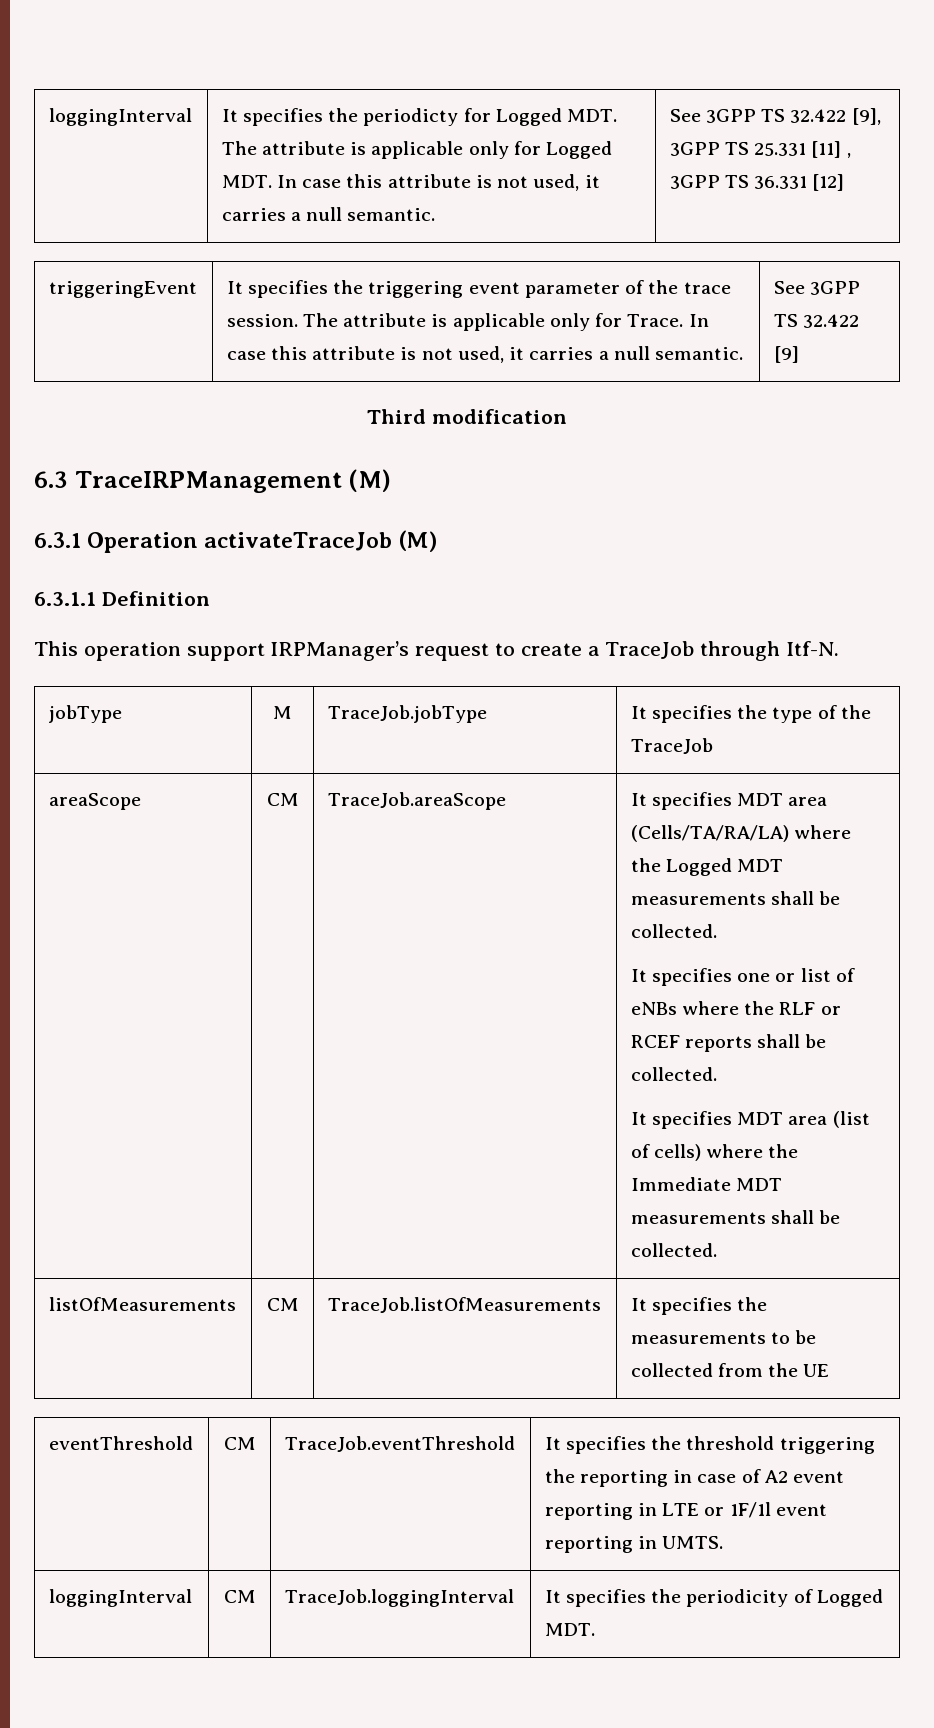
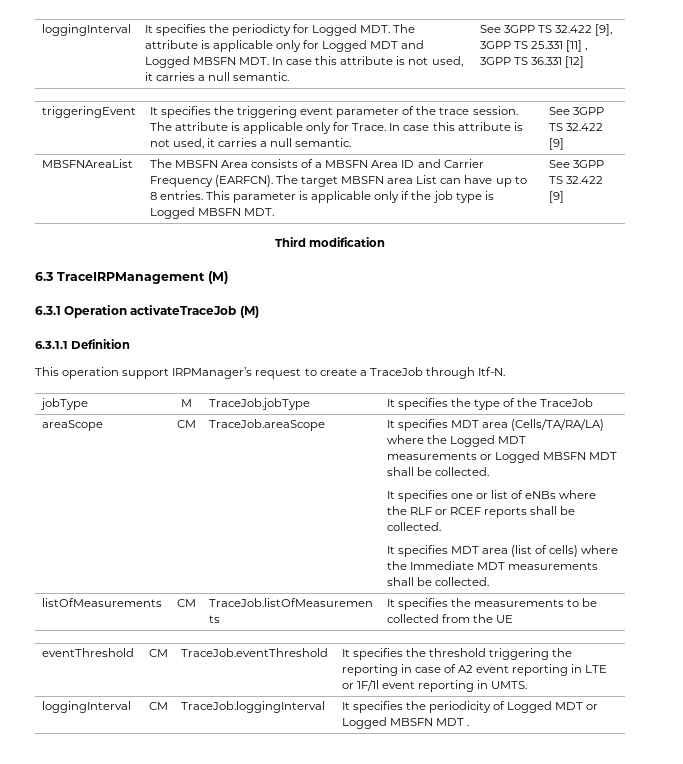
- It specifies the periodicty for Logged MDT. The attribute is applicable only for Logged MDT. In case this attribute is not used, it carries a null semantic.
+ It specifies the periodicty for Logged MDT. The attribute is applicable only for Logged MDT and Logged MBSFN MDT. In case this attribute is not used, it carries a null semantic.
+ MBSFNAreaList | The MBSFN Area consists of a MBSFN Area ID and Carrier Frequency (EARFCN). The target MBSFN area List can have up to 8 entries. This parameter is applicable only if the job type is Logged MBSFN MDT. | See 3GPP TS 32.422 [9]
- It specifies MDT area (Cells/TA/RA/LA) where the Logged MDT measurements shall be collected.
+ It specifies MDT area (Cells/TA/RA/LA) where the Logged MDT measurements or Logged MBSFN MDT shall be collected.
- loggingInterval | CM | TraceJob.loggingInterval | It specifies the periodicity of Logged MDT.
+ loggingInterval | CM | TraceJob.loggingInterval | It specifies the periodicity of Logged MDT or Logged MBSFN MDT .

